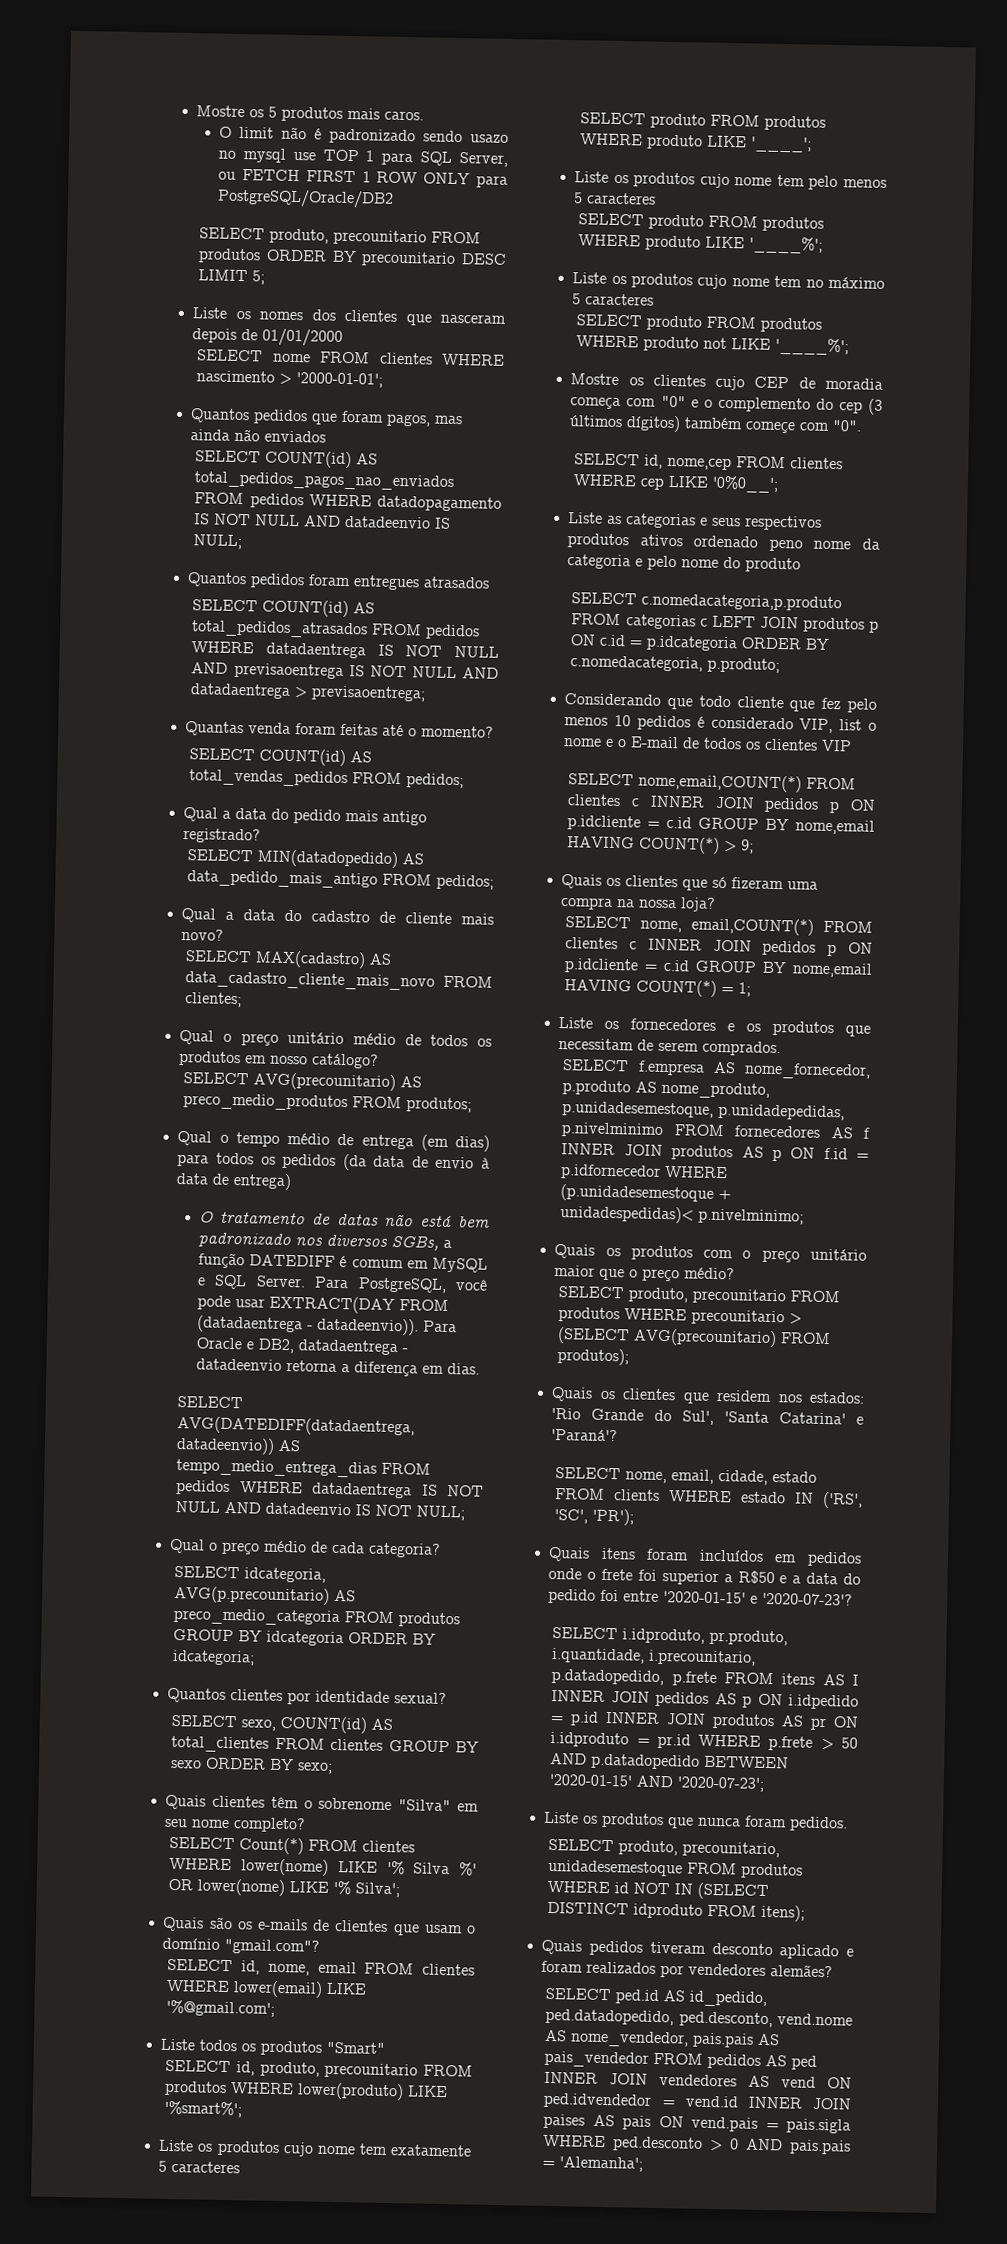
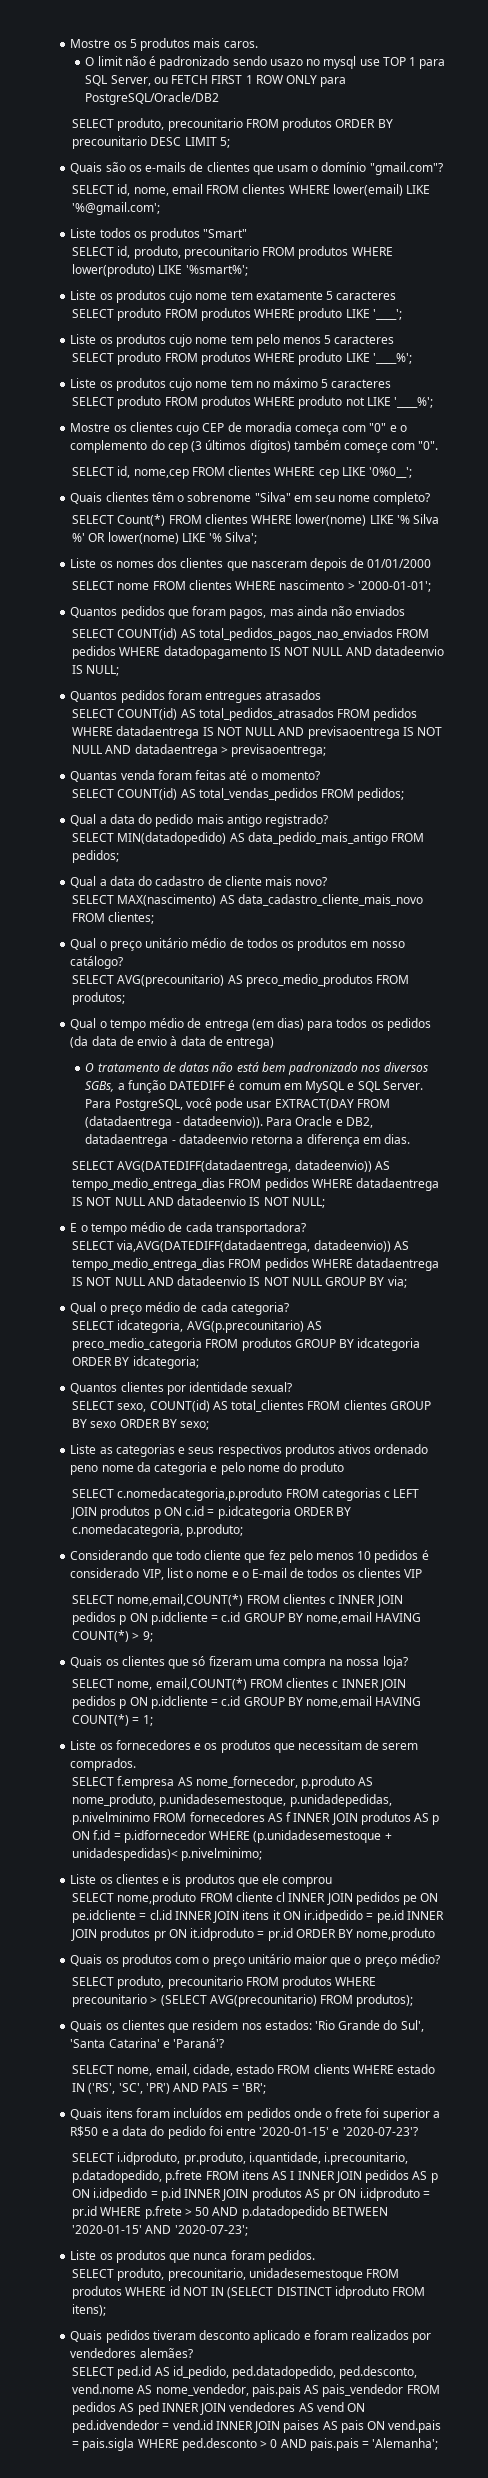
- Liste os nomes dos clientes que nasceram depois de 01/01/2000
- SELECT nome FROM clientes WHERE nascimento > '2000-01-01';
- Quantos pedidos que foram pagos, mas ainda não enviados
- SELECT COUNT(id) AS total_pedidos_pagos_nao_enviados FROM pedidos WHERE datadopagamento IS NOT NULL AND datadeenvio IS NULL;
- Quantos pedidos foram entregues atrasados
- SELECT COUNT(id) AS total_pedidos_atrasados FROM pedidos WHERE datadaentrega IS NOT NULL AND previsaoentrega IS NOT NULL AND datadaentrega > previsaoentrega;
- Quantas venda foram feitas até o momento?
- SELECT COUNT(id) AS total_vendas_pedidos FROM pedidos;
- Qual a data do pedido mais antigo registrado?
- SELECT MIN(datadopedido) AS data_pedido_mais_antigo FROM pedidos;
- Qual a data do cadastro de cliente mais novo?
- SELECT MAX(cadastro) AS data_cadastro_cliente_mais_novo FROM clientes;
- Qual o preço unitário médio de todos os produtos em nosso catálogo?
- SELECT AVG(precounitario) AS preco_medio_produtos FROM produtos;
- Qual o tempo médio de entrega (em dias) para todos os pedidos (da data de envio à data de entrega)
- O tratamento de datas não está bem padronizado nos diversos SGBs, a função DATEDIFF é comum em MySQL e SQL Server. Para PostgreSQL, você pode usar EXTRACT(DAY FROM (datadaentrega - datadeenvio)). Para Oracle e DB2, datadaentrega - datadeenvio retorna a diferença em dias.
- SELECT AVG(DATEDIFF(datadaentrega, datadeenvio)) AS tempo_medio_entrega_dias FROM pedidos WHERE datadaentrega IS NOT NULL AND datadeenvio IS NOT NULL;
- Qual o preço médio de cada categoria?
- SELECT idcategoria, AVG(p.precounitario) AS preco_medio_categoria FROM produtos GROUP BY idcategoria ORDER BY idcategoria;
- Quantos clientes por identidade sexual?
- SELECT sexo, COUNT(id) AS total_clientes FROM clientes GROUP BY sexo ORDER BY sexo;
- Quais clientes têm o sobrenome "Silva" em seu nome completo?
- SELECT Count(*) FROM clientes WHERE lower(nome) LIKE '% Silva %' OR lower(nome) LIKE '% Silva';
+ Quais clientes têm o sobrenome "Silva" em seu nome completo?
+ SELECT Count(*) FROM clientes WHERE lower(nome) LIKE '% Silva %' OR lower(nome) LIKE '% Silva';
+ Liste os nomes dos clientes que nasceram depois de 01/01/2000
+ SELECT nome FROM clientes WHERE nascimento > '2000-01-01';
+ Quantos pedidos que foram pagos, mas ainda não enviados
+ SELECT COUNT(id) AS total_pedidos_pagos_nao_enviados FROM pedidos WHERE datadopagamento IS NOT NULL AND datadeenvio IS NULL;
+ Quantos pedidos foram entregues atrasados
+ SELECT COUNT(id) AS total_pedidos_atrasados FROM pedidos WHERE datadaentrega IS NOT NULL AND previsaoentrega IS NOT NULL AND datadaentrega > previsaoentrega;
+ Quantas venda foram feitas até o momento?
+ SELECT COUNT(id) AS total_vendas_pedidos FROM pedidos;
+ Qual a data do pedido mais antigo registrado?
+ SELECT MIN(datadopedido) AS data_pedido_mais_antigo FROM pedidos;
+ Qual a data do cadastro de cliente mais novo?
+ SELECT MAX(nascimento) AS data_cadastro_cliente_mais_novo FROM clientes;
+ Qual o preço unitário médio de todos os produtos em nosso catálogo?
+ SELECT AVG(precounitario) AS preco_medio_produtos FROM produtos;
+ Qual o tempo médio de entrega (em dias) para todos os pedidos (da data de envio à data de entrega)
+ O tratamento de datas não está bem padronizado nos diversos SGBs, a função DATEDIFF é comum em MySQL e SQL Server. Para PostgreSQL, você pode usar EXTRACT(DAY FROM (datadaentrega - datadeenvio)). Para Oracle e DB2, datadaentrega - datadeenvio retorna a diferença em dias.
+ SELECT AVG(DATEDIFF(datadaentrega, datadeenvio)) AS tempo_medio_entrega_dias FROM pedidos WHERE datadaentrega IS NOT NULL AND datadeenvio IS NOT NULL;
+ E o tempo médio de cada transportadora?
+ SELECT via,AVG(DATEDIFF(datadaentrega, datadeenvio)) AS tempo_medio_entrega_dias FROM pedidos WHERE datadaentrega IS NOT NULL AND datadeenvio IS NOT NULL GROUP BY via;
+ Qual o preço médio de cada categoria?
+ SELECT idcategoria, AVG(p.precounitario) AS preco_medio_categoria FROM produtos GROUP BY idcategoria ORDER BY idcategoria;
+ Quantos clientes por identidade sexual?
+ SELECT sexo, COUNT(id) AS total_clientes FROM clientes GROUP BY sexo ORDER BY sexo;
+ Liste os clientes e is produtos que ele comprou
+ SELECT nome,produto FROM cliente cl INNER JOIN pedidos pe ON pe.idcliente = cl.id INNER JOIN itens it ON ir.idpedido = pe.id INNER JOIN produtos pr ON it.idproduto = pr.id ORDER BY nome,produto
- SELECT nome, email, cidade, estado FROM clients WHERE estado IN ('RS', 'SC', 'PR');
+ SELECT nome, email, cidade, estado FROM clients WHERE estado IN ('RS', 'SC', 'PR') AND PAIS = 'BR';

